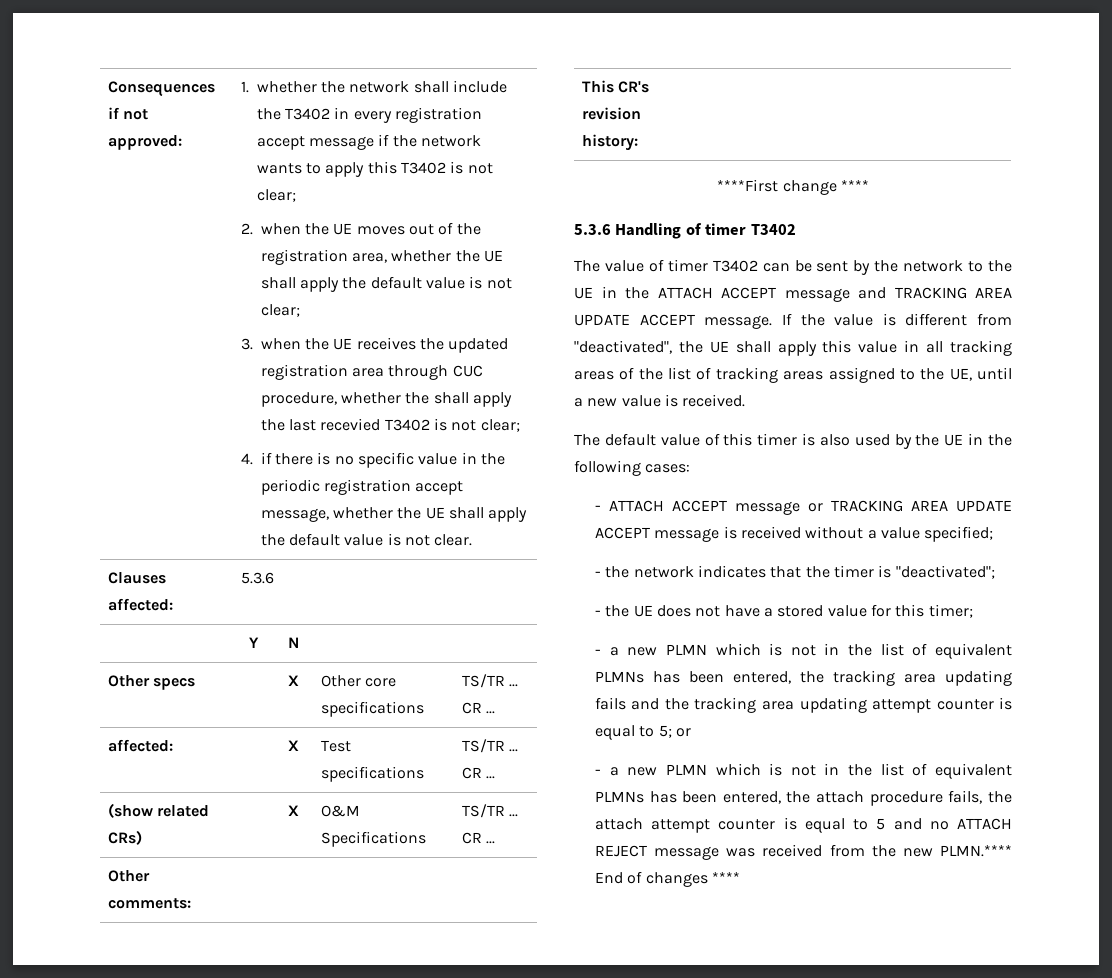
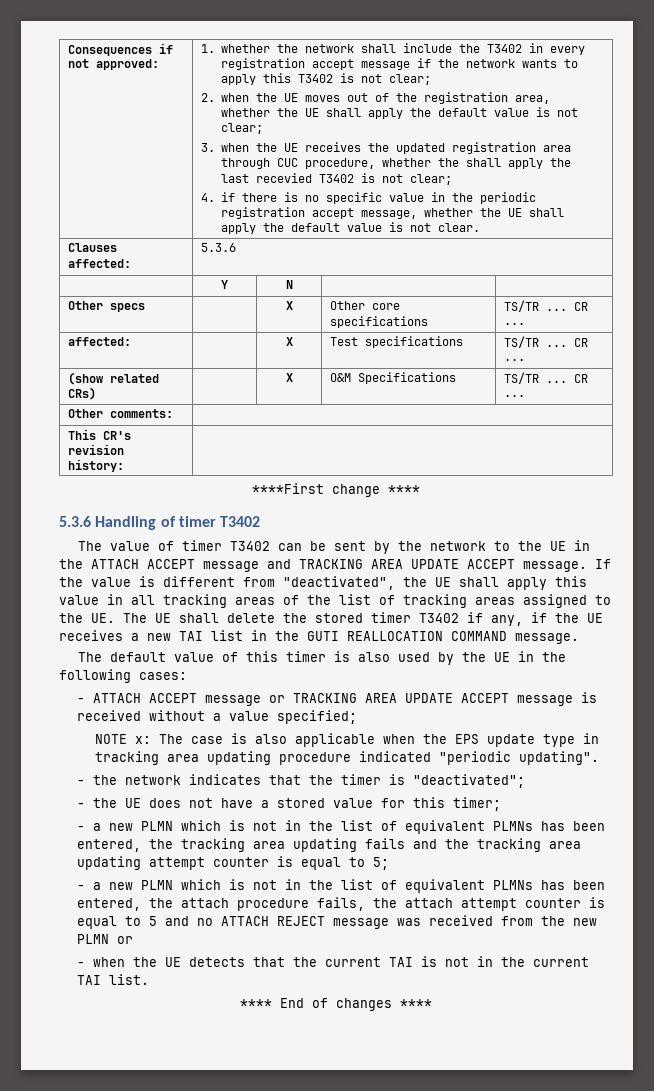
- If the value is different from "deactivated", the UE shall apply this value in all tracking areas of the list of tracking areas assigned to the UE, until a new value is received.
+ If the value is different from "deactivated", the UE shall apply this value in all tracking areas of the list of tracking areas assigned to the UE. The UE shall delete the stored timer T3402 if any, if the UE receives a new TAI list in the GUTI REALLOCATION COMMAND message.
+ NOTE x: The case is also applicable when the EPS update type in tracking area updating procedure indicated "periodic updating".
- - a new PLMN which is not in the list of equivalent PLMNs has been entered, the tracking area updating fails and the tracking area updating attempt counter is equal to 5; or
+ - a new PLMN which is not in the list of equivalent PLMNs has been entered, the tracking area updating fails and the tracking area updating attempt counter is equal to 5;
- - a new PLMN which is not in the list of equivalent PLMNs has been entered, the attach procedure fails, the attach attempt counter is equal to 5 and no ATTACH REJECT message was received from the new PLMN.**** End of changes ****
+ - a new PLMN which is not in the list of equivalent PLMNs has been entered, the attach procedure fails, the attach attempt counter is equal to 5 and no ATTACH REJECT message was received from the new PLMN or
+ - when the UE detects that the current TAI is not in the current TAI list.
+ **** End of changes ****

